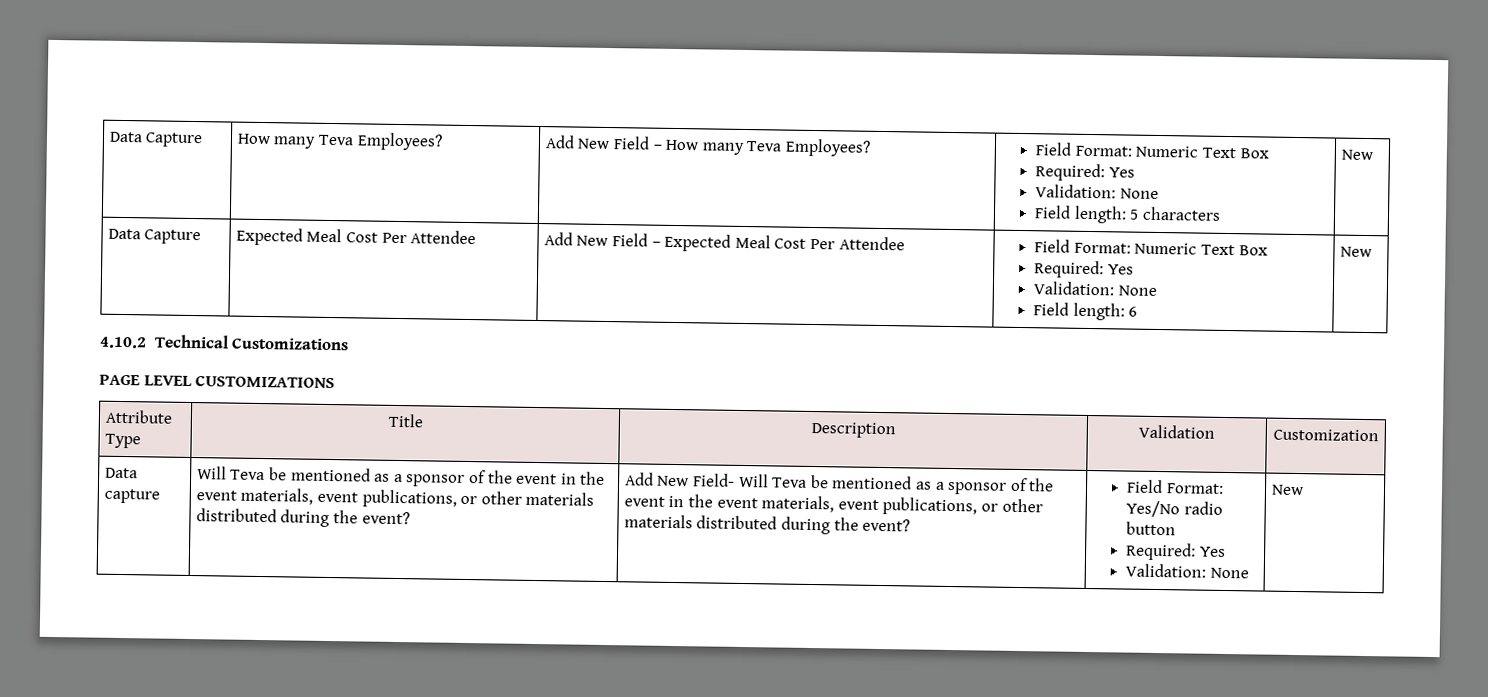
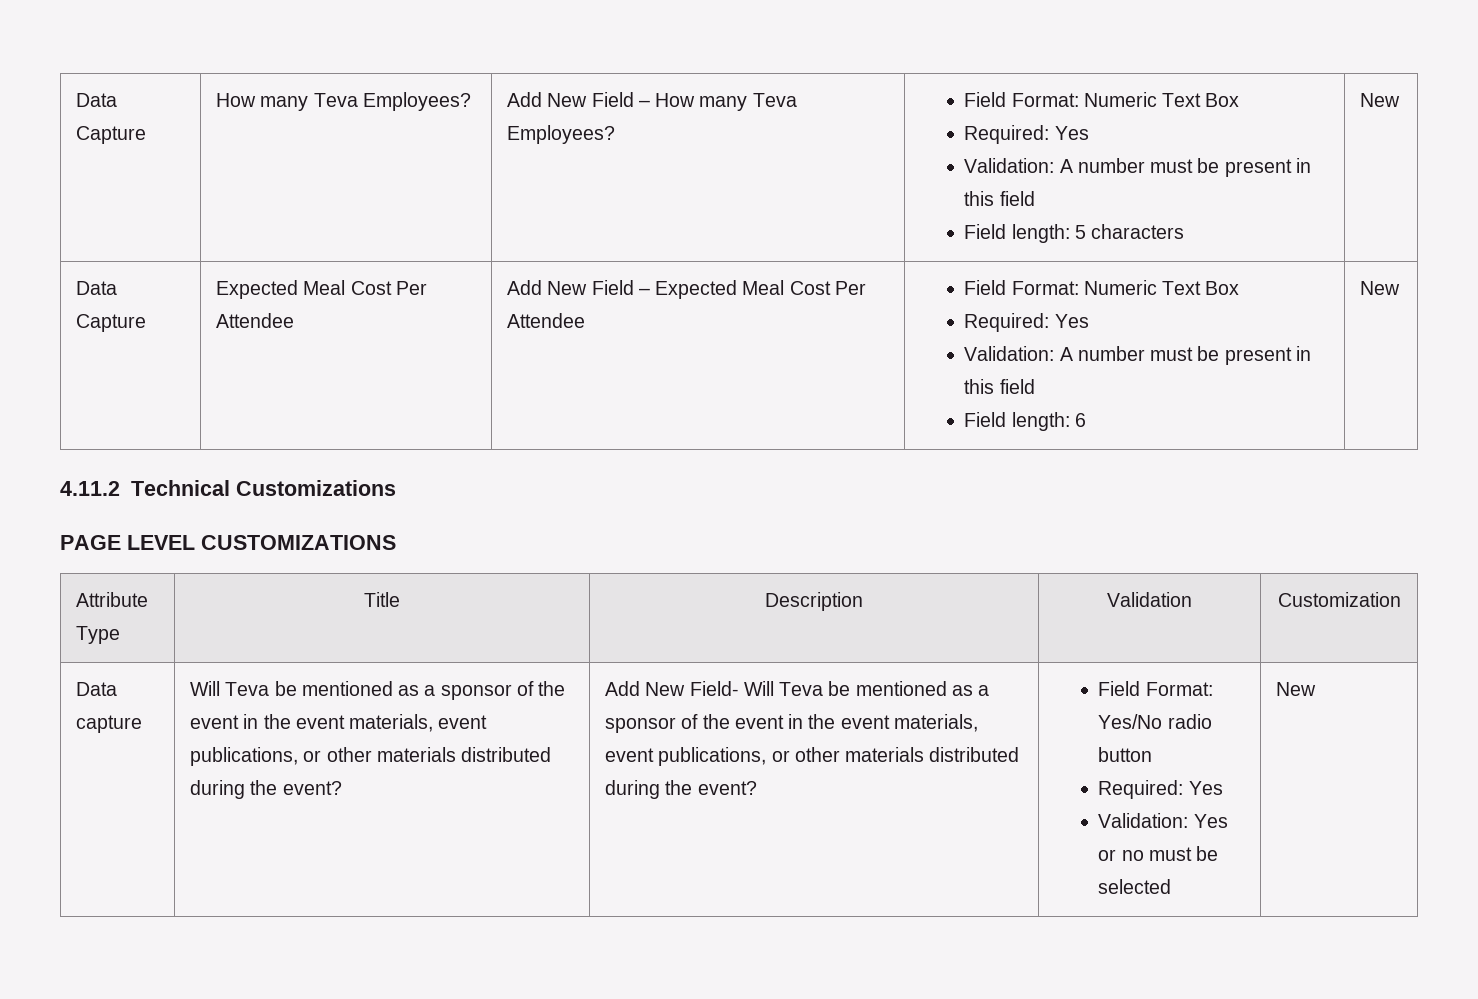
  Data Capture | How many Teva Employees? | Add New Field – How many Teva Employees? | Field Format: Numeric Text Box
  Required: Yes
- Validation: None
+ Validation: A number must be present in this field
  Data Capture | Expected Meal Cost Per Attendee | Add New Field – Expected Meal Cost Per Attendee | Field Format: Numeric Text Box
  Required: Yes
- Validation: None
+ Validation: A number must be present in this field
- 4.10.2 Technical Customizations
+ 4.11.2 Technical Customizations
  Field Format: Yes/No radio button
  Required: Yes
- Validation: None
+ Validation: Yes or no must be selected

